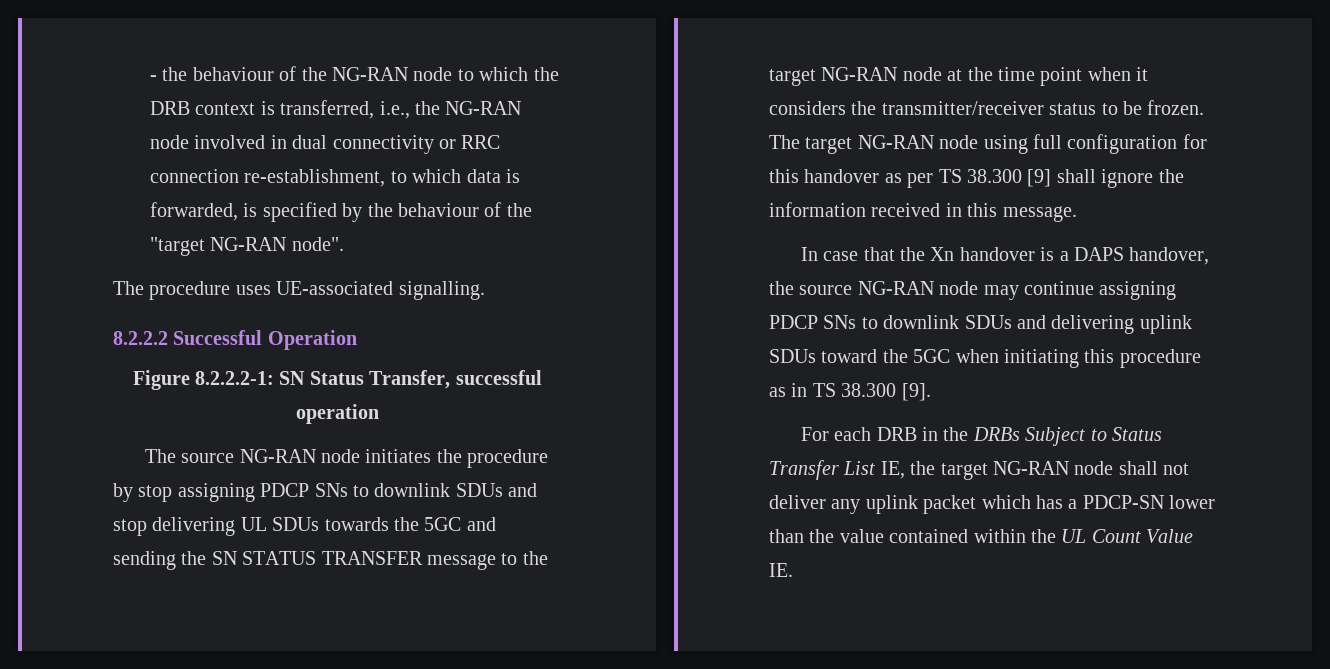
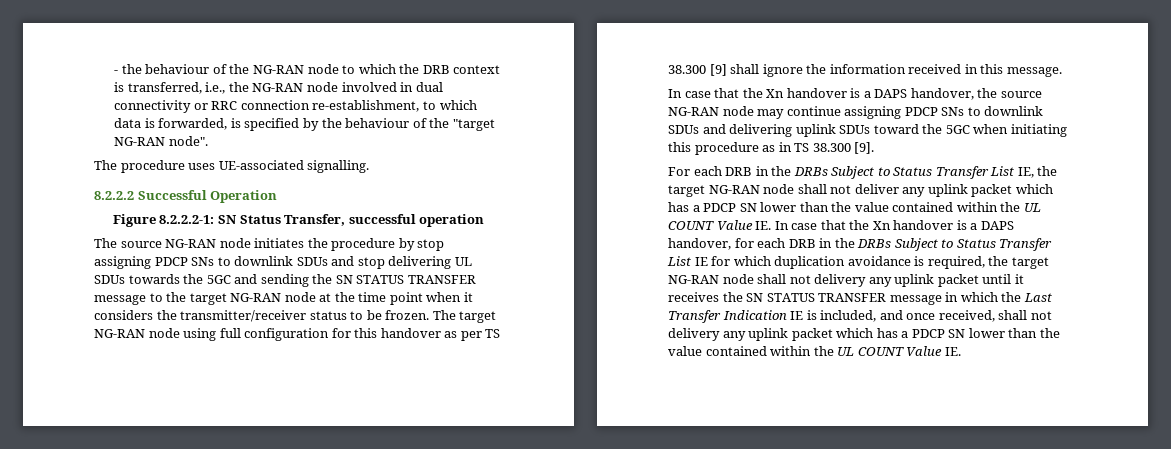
- For each DRB in the DRBs Subject to Status Transfer List IE, the target NG-RAN node shall not deliver any uplink packet which has a PDCP-SN lower than the value contained within the UL Count Value IE.
+ For each DRB in the DRBs Subject to Status Transfer List IE, the target NG-RAN node shall not deliver any uplink packet which has a PDCP SN lower than the value contained within the UL COUNT Value IE. In case that the Xn handover is a DAPS handover, for each DRB in the DRBs Subject to Status Transfer List IE for which duplication avoidance is required, the target NG-RAN node shall not delivery any uplink packet until it receives the SN STATUS TRANSFER message in which the Last Transfer Indication IE is included, and once received, shall not delivery any uplink packet which has a PDCP SN lower than the value contained within the UL COUNT Value IE.

